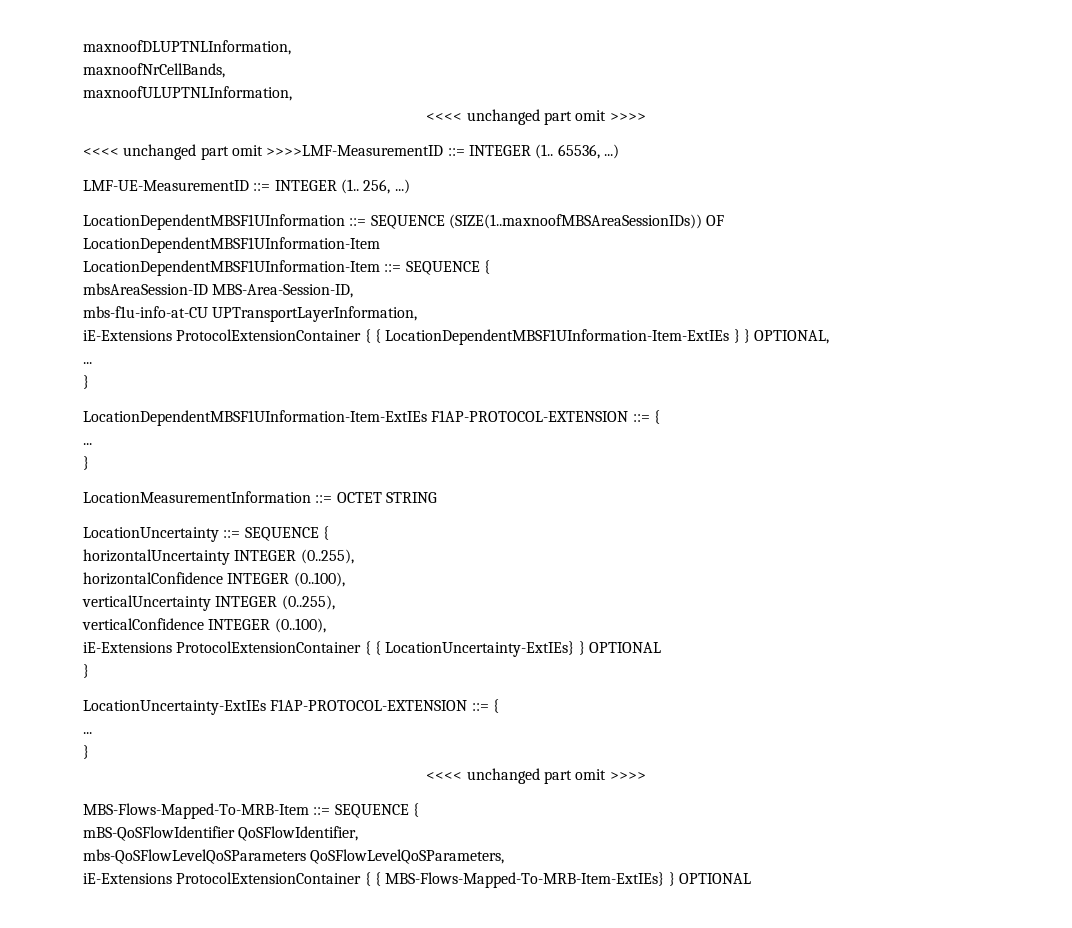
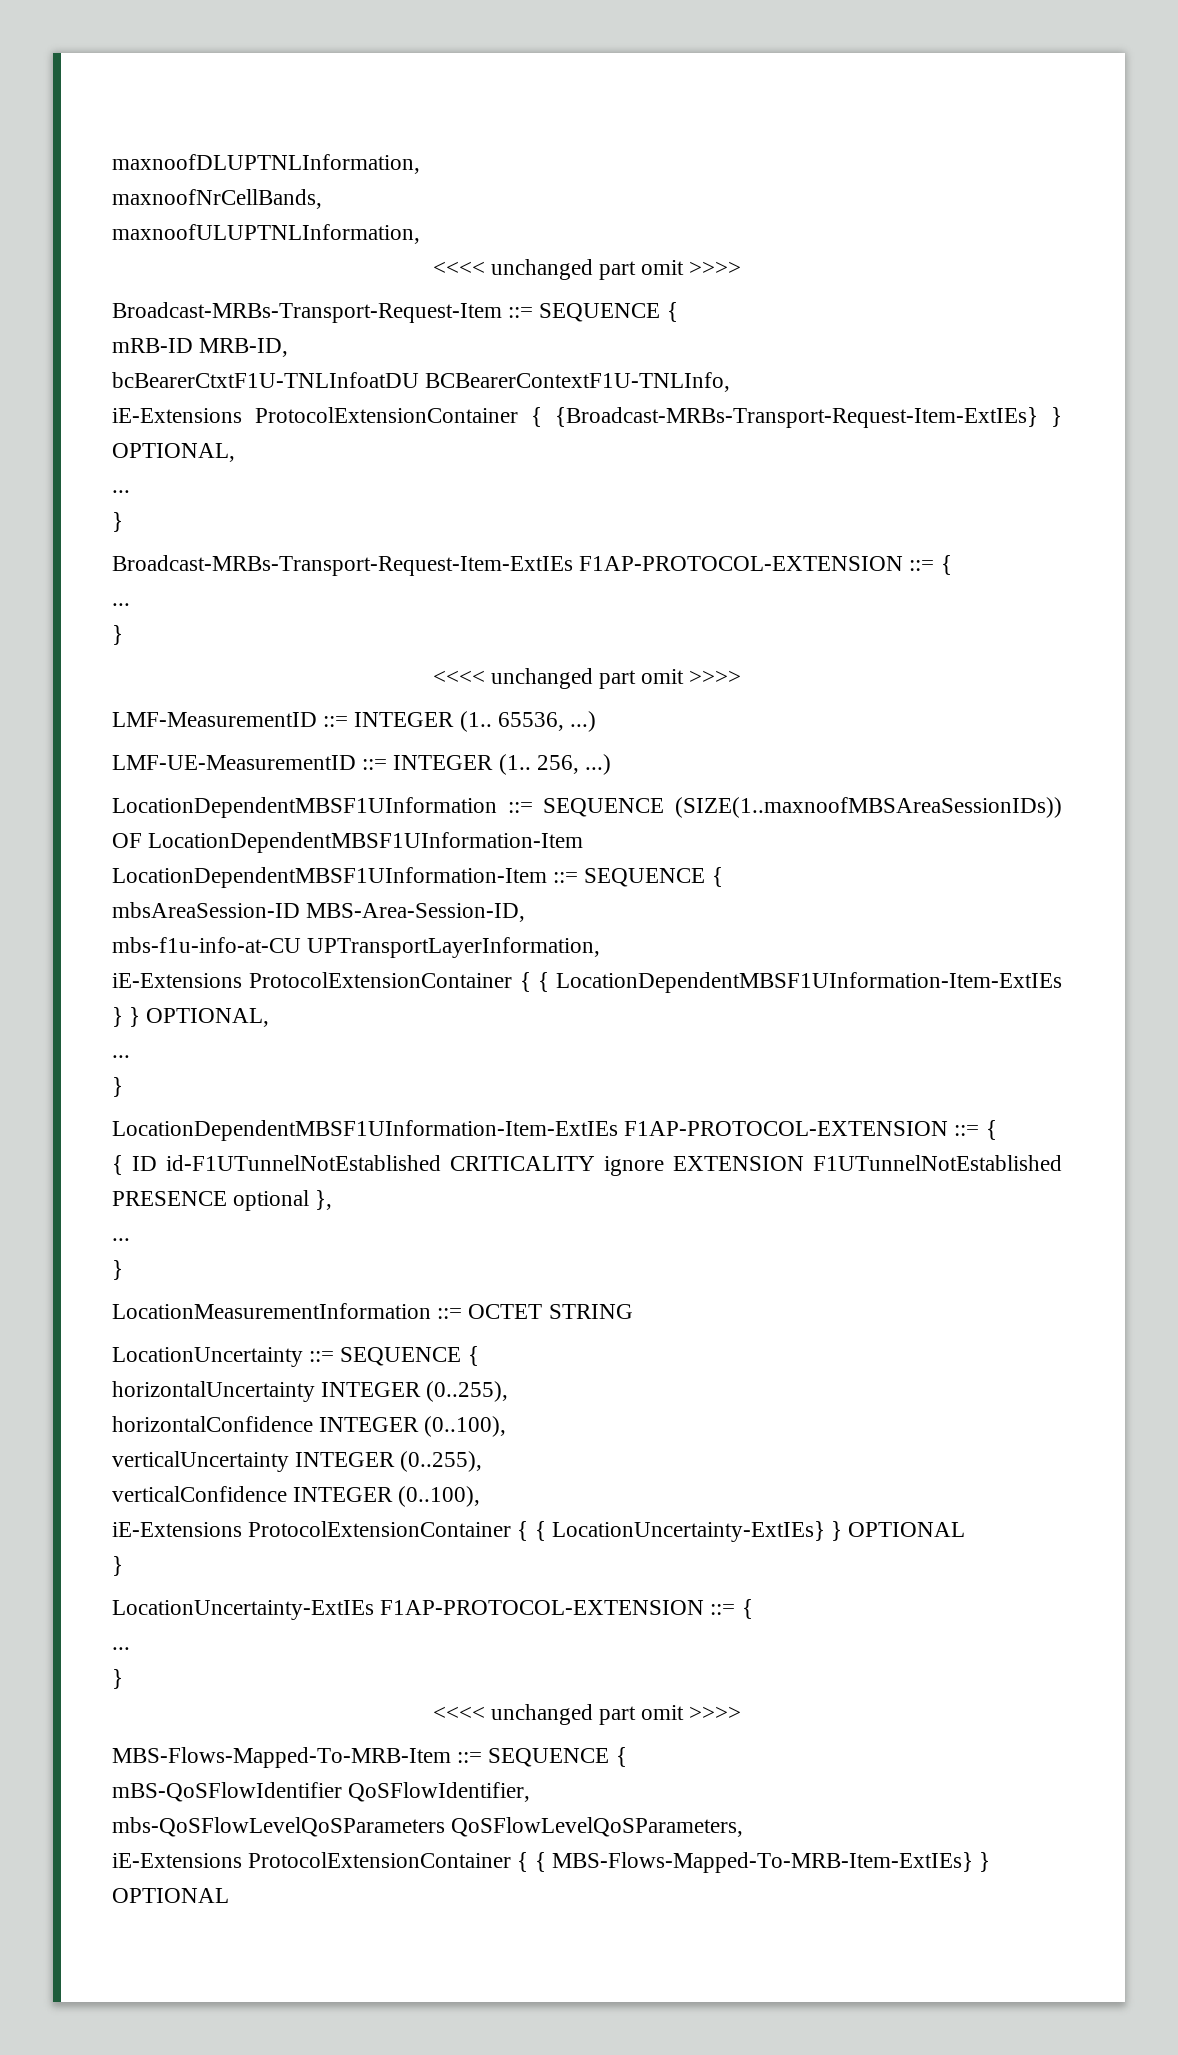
- <<<< unchanged part omit >>>>LMF-MeasurementID ::= INTEGER (1..
+ Broadcast-MRBs-Transport-Request-Item ::= SEQUENCE {
+ mRB-ID MRB-ID,
+ bcBearerCtxtF1U-TNLInfoatDU BCBearerContextF1U-TNLInfo,
+ iE-Extensions ProtocolExtensionContainer { {Broadcast-MRBs-Transport-Request-Item-ExtIEs} } OPTIONAL,
+ ...
+ }
+ Broadcast-MRBs-Transport-Request-Item-ExtIEs F1AP-PROTOCOL-EXTENSION ::= {
+ ...
+ }
+ <<<< unchanged part omit >>>>
+ LMF-MeasurementID ::= INTEGER (1..
+ { ID id-F1UTunnelNotEstablished CRITICALITY ignore EXTENSION F1UTunnelNotEstablished PRESENCE optional },

